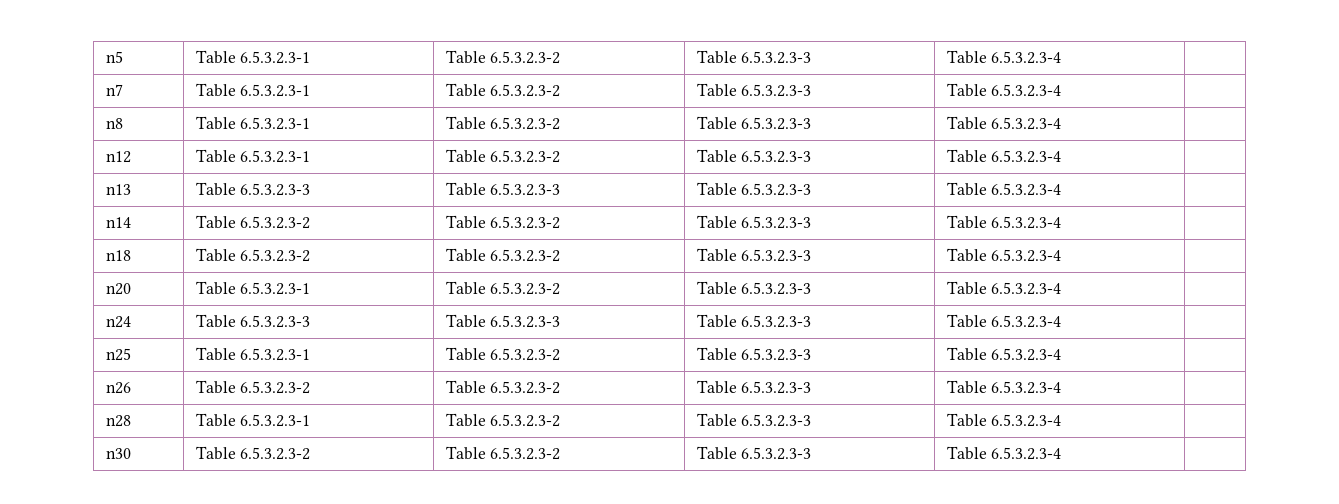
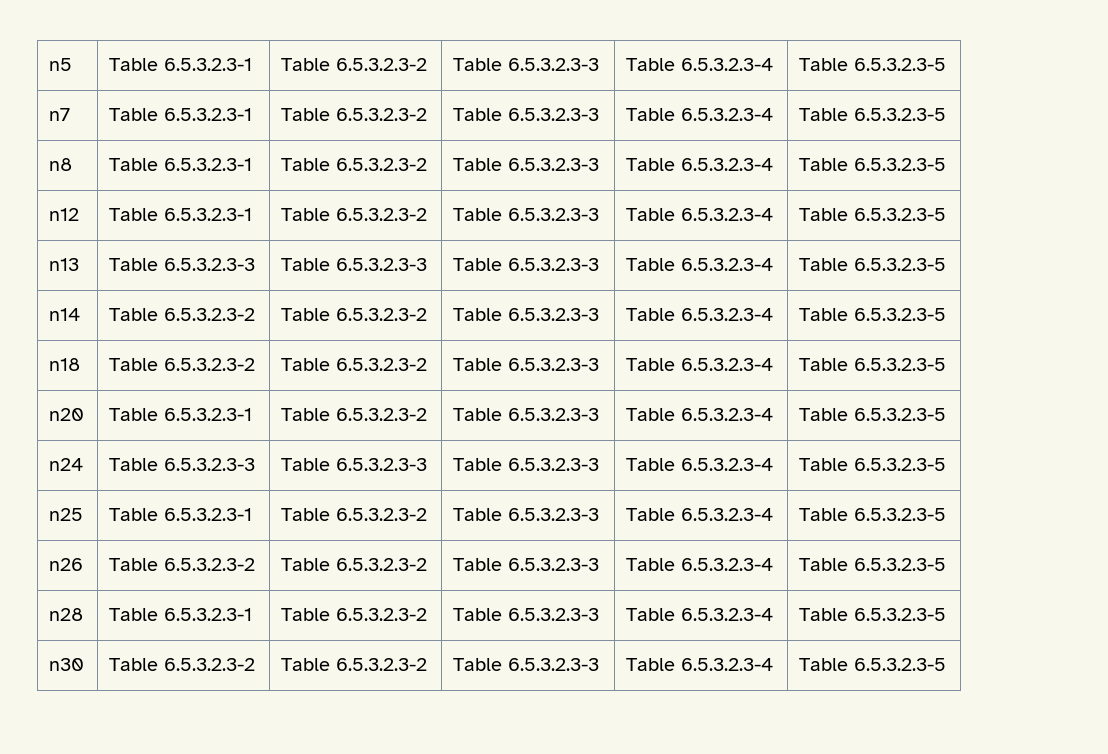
- n5 | Table 6.5.3.2.3-1 | Table 6.5.3.2.3-2 | Table 6.5.3.2.3-3 | Table 6.5.3.2.3-4 |
+ n5 | Table 6.5.3.2.3-1 | Table 6.5.3.2.3-2 | Table 6.5.3.2.3-3 | Table 6.5.3.2.3-4 | Table 6.5.3.2.3-5
- n7 | Table 6.5.3.2.3-1 | Table 6.5.3.2.3-2 | Table 6.5.3.2.3-3 | Table 6.5.3.2.3-4 |
+ n7 | Table 6.5.3.2.3-1 | Table 6.5.3.2.3-2 | Table 6.5.3.2.3-3 | Table 6.5.3.2.3-4 | Table 6.5.3.2.3-5
- n8 | Table 6.5.3.2.3-1 | Table 6.5.3.2.3-2 | Table 6.5.3.2.3-3 | Table 6.5.3.2.3-4 |
+ n8 | Table 6.5.3.2.3-1 | Table 6.5.3.2.3-2 | Table 6.5.3.2.3-3 | Table 6.5.3.2.3-4 | Table 6.5.3.2.3-5
- n12 | Table 6.5.3.2.3-1 | Table 6.5.3.2.3-2 | Table 6.5.3.2.3-3 | Table 6.5.3.2.3-4 |
+ n12 | Table 6.5.3.2.3-1 | Table 6.5.3.2.3-2 | Table 6.5.3.2.3-3 | Table 6.5.3.2.3-4 | Table 6.5.3.2.3-5
- n13 | Table 6.5.3.2.3-3 | Table 6.5.3.2.3-3 | Table 6.5.3.2.3-3 | Table 6.5.3.2.3-4 |
+ n13 | Table 6.5.3.2.3-3 | Table 6.5.3.2.3-3 | Table 6.5.3.2.3-3 | Table 6.5.3.2.3-4 | Table 6.5.3.2.3-5
- n14 | Table 6.5.3.2.3-2 | Table 6.5.3.2.3-2 | Table 6.5.3.2.3-3 | Table 6.5.3.2.3-4 |
+ n14 | Table 6.5.3.2.3-2 | Table 6.5.3.2.3-2 | Table 6.5.3.2.3-3 | Table 6.5.3.2.3-4 | Table 6.5.3.2.3-5
- n18 | Table 6.5.3.2.3-2 | Table 6.5.3.2.3-2 | Table 6.5.3.2.3-3 | Table 6.5.3.2.3-4 |
+ n18 | Table 6.5.3.2.3-2 | Table 6.5.3.2.3-2 | Table 6.5.3.2.3-3 | Table 6.5.3.2.3-4 | Table 6.5.3.2.3-5
- n20 | Table 6.5.3.2.3-1 | Table 6.5.3.2.3-2 | Table 6.5.3.2.3-3 | Table 6.5.3.2.3-4 |
+ n20 | Table 6.5.3.2.3-1 | Table 6.5.3.2.3-2 | Table 6.5.3.2.3-3 | Table 6.5.3.2.3-4 | Table 6.5.3.2.3-5
- n24 | Table 6.5.3.2.3-3 | Table 6.5.3.2.3-3 | Table 6.5.3.2.3-3 | Table 6.5.3.2.3-4 |
+ n24 | Table 6.5.3.2.3-3 | Table 6.5.3.2.3-3 | Table 6.5.3.2.3-3 | Table 6.5.3.2.3-4 | Table 6.5.3.2.3-5
- n25 | Table 6.5.3.2.3-1 | Table 6.5.3.2.3-2 | Table 6.5.3.2.3-3 | Table 6.5.3.2.3-4 |
+ n25 | Table 6.5.3.2.3-1 | Table 6.5.3.2.3-2 | Table 6.5.3.2.3-3 | Table 6.5.3.2.3-4 | Table 6.5.3.2.3-5
- n26 | Table 6.5.3.2.3-2 | Table 6.5.3.2.3-2 | Table 6.5.3.2.3-3 | Table 6.5.3.2.3-4 |
+ n26 | Table 6.5.3.2.3-2 | Table 6.5.3.2.3-2 | Table 6.5.3.2.3-3 | Table 6.5.3.2.3-4 | Table 6.5.3.2.3-5
- n28 | Table 6.5.3.2.3-1 | Table 6.5.3.2.3-2 | Table 6.5.3.2.3-3 | Table 6.5.3.2.3-4 |
+ n28 | Table 6.5.3.2.3-1 | Table 6.5.3.2.3-2 | Table 6.5.3.2.3-3 | Table 6.5.3.2.3-4 | Table 6.5.3.2.3-5
- n30 | Table 6.5.3.2.3-2 | Table 6.5.3.2.3-2 | Table 6.5.3.2.3-3 | Table 6.5.3.2.3-4 |
+ n30 | Table 6.5.3.2.3-2 | Table 6.5.3.2.3-2 | Table 6.5.3.2.3-3 | Table 6.5.3.2.3-4 | Table 6.5.3.2.3-5

